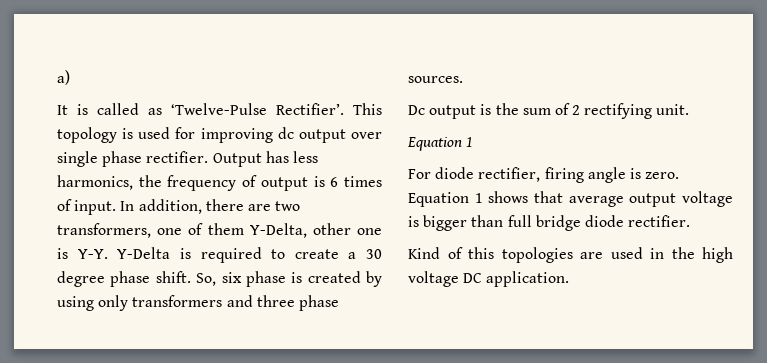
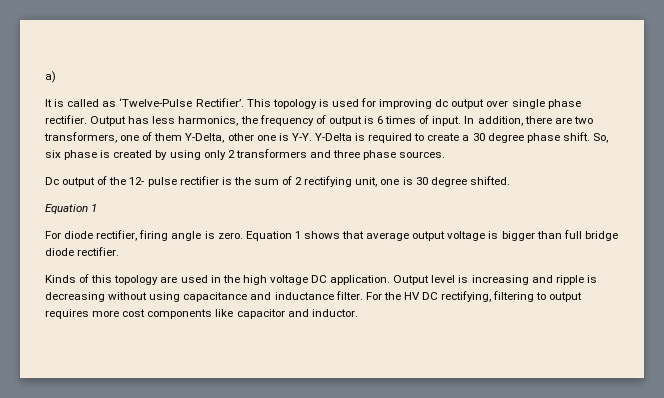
- So, six phase is created by using only transformers and three phase sources.
+ So, six phase is created by using only 2 transformers and three phase sources.
- Dc output is the sum of 2 rectifying unit.
+ Dc output of the 12- pulse rectifier is the sum of 2 rectifying unit, one is 30 degree shifted.
- Kind of this topologies are used in the high voltage DC application.
+ Kinds of this topology are used in the high voltage DC application.
+ Output level is increasing and ripple is decreasing without using capacitance and inductance filter. For the HV DC rectifying, filtering to output requires more cost components like capacitor and inductor.

